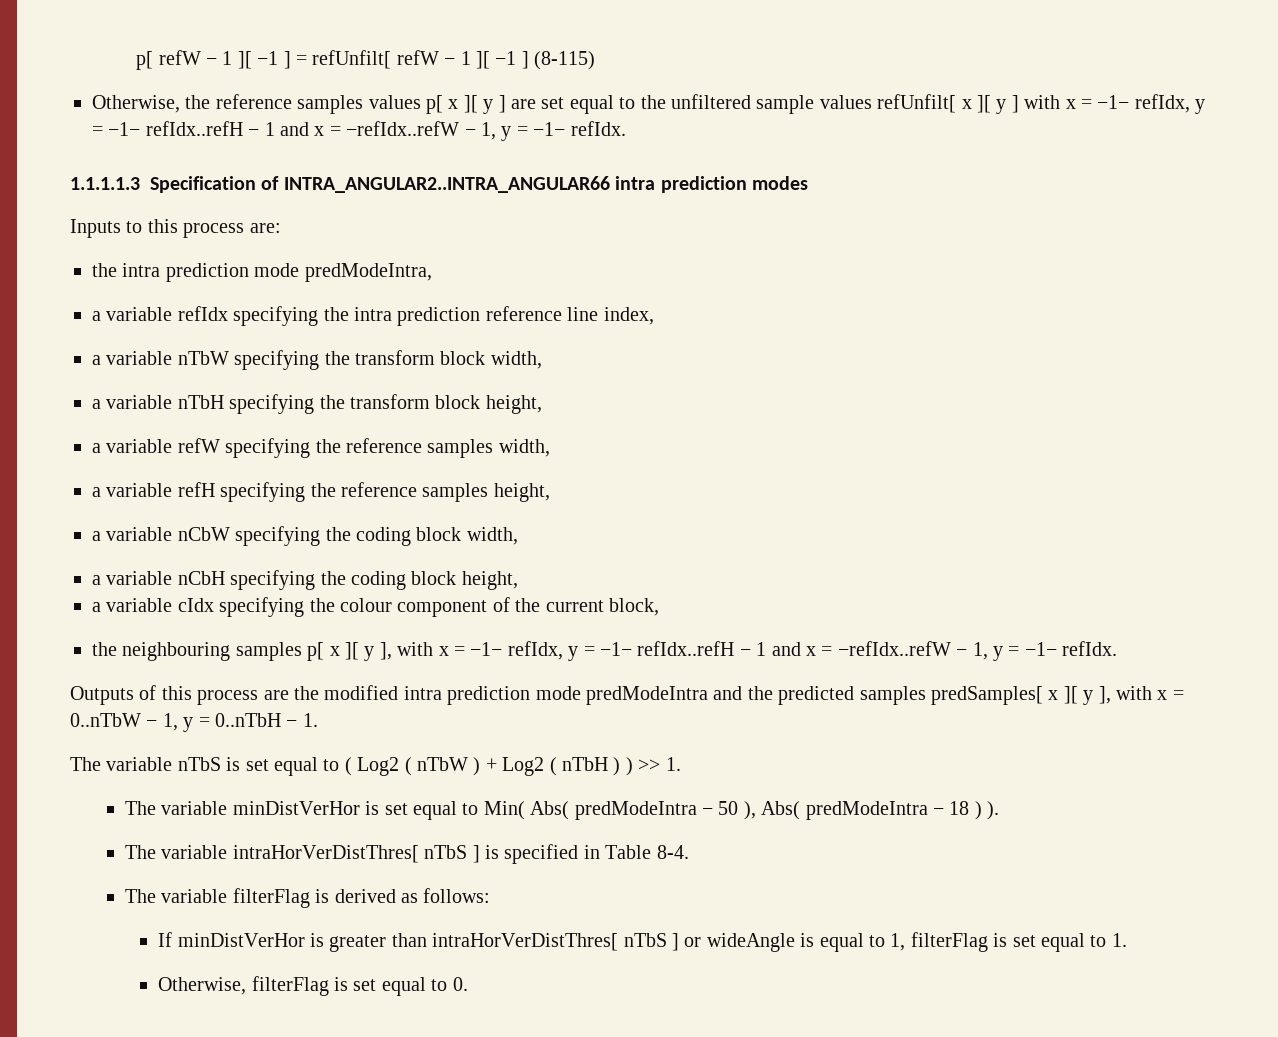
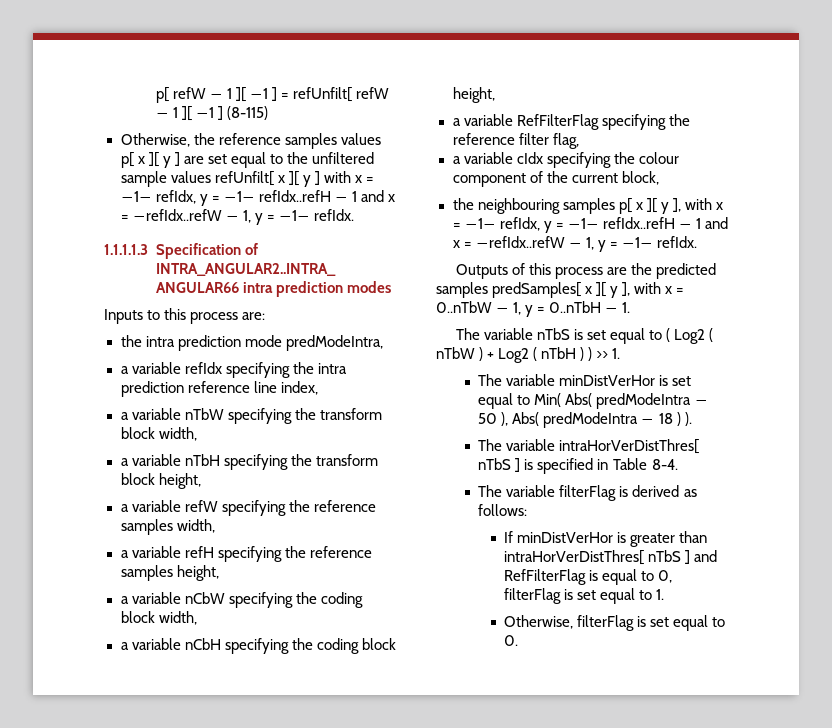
+ a variable RefFilterFlag specifying the reference filter flag,
- Outputs of this process are the modified intra prediction mode predModeIntra and the predicted samples predSamples[ x ][ y ], with x = 0..nTbW − 1, y = 0..nTbH − 1.
+ Outputs of this process are the predicted samples predSamples[ x ][ y ], with x = 0..nTbW − 1, y = 0..nTbH − 1.
- If minDistVerHor is greater than intraHorVerDistThres[ nTbS ] or wideAngle is equal to 1, filterFlag is set equal to 1.
+ If minDistVerHor is greater than intraHorVerDistThres[ nTbS ] and RefFilterFlag is equal to 0, filterFlag is set equal to 1.

